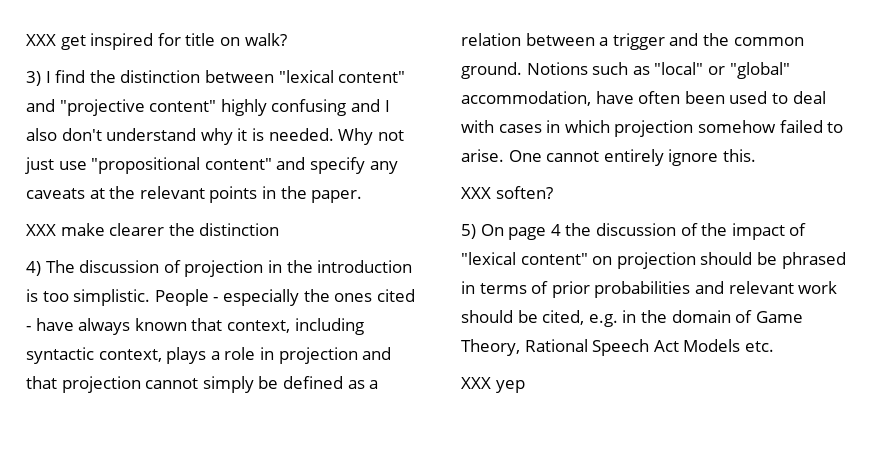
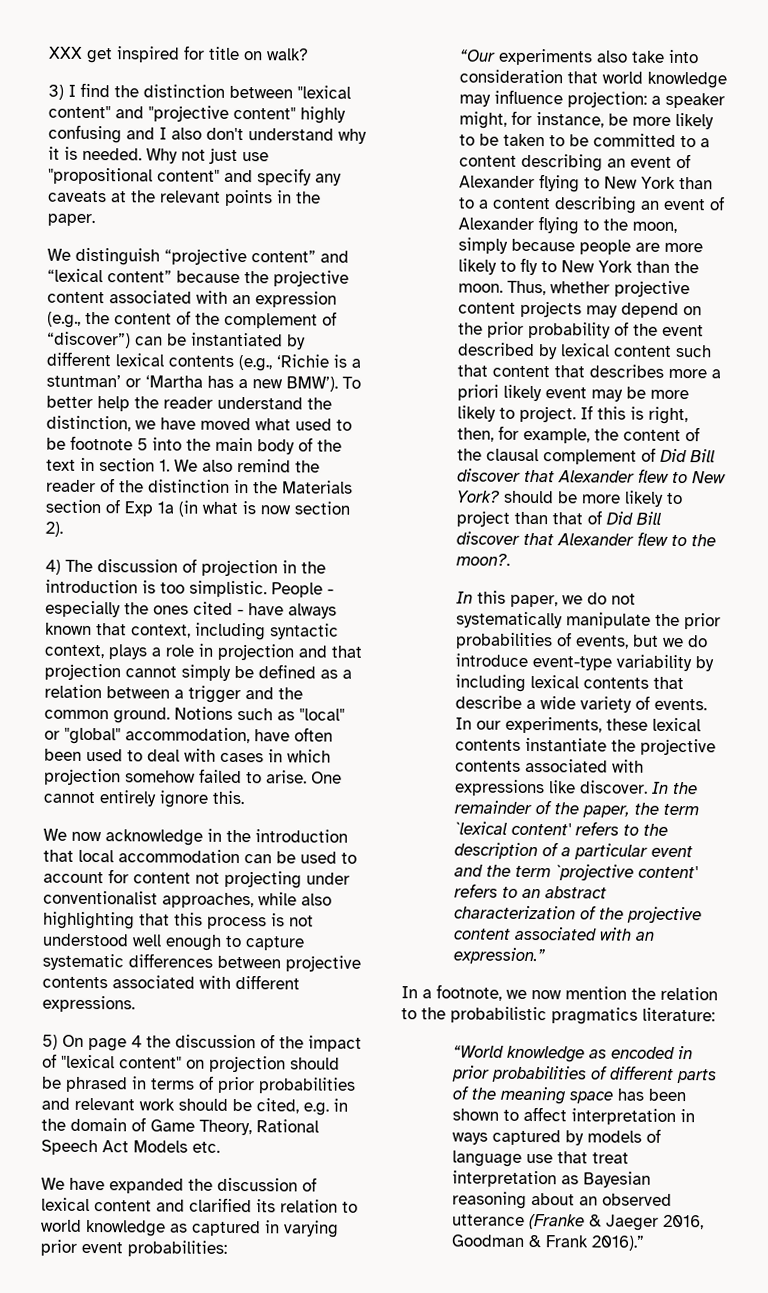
- XXX make clearer the distinction
+ We distinguish “projective content” and “lexical content” because the projective content associated with an expression (e.g., the content of the complement of “discover”) can be instantiated by different lexical contents (e.g., ‘Richie is a stuntman’ or ‘Martha has a new BMW’). To better help the reader understand the distinction, we have moved what used to be footnote 5 into the main body of the text in section 1. We also remind the reader of the distinction in the Materials section of Exp 1a (in what is now section 2).
- XXX soften?
+ We now acknowledge in the introduction that local accommodation can be used to account for content not projecting under conventionalist approaches, while also highlighting that this process is not understood well enough to capture systematic differences between projective contents associated with different expressions.
- XXX yep
+ We have expanded the discussion of lexical content and clarified its relation to world knowledge as captured in varying prior event probabilities:
+ “Our experiments also take into consideration that world knowledge may influence projection: a speaker might, for instance, be more likely to be taken to be committed to a content describing an event of Alexander flying to New York than to a content describing an event of Alexander flying to the moon, simply because people are more likely to fly to New York than the moon. Thus, whether projective content projects may depend on the prior probability of the event described by lexical content such that content that describes more a priori likely event may be more likely to project. If this is right, then, for example, the content of the clausal complement of Did Bill discover that Alexander flew to New York? should be more likely to project than that of Did Bill discover that Alexander flew to the moon?.
+ In this paper, we do not systematically manipulate the prior probabilities of events, but we do introduce event-type variability by including lexical contents that describe a wide variety of events. In our experiments, these lexical contents instantiate the projective contents associated with expressions like discover. In the remainder of the paper, the term `lexical content' refers to the description of a particular event and the term `projective content' refers to an abstract characterization of the projective content associated with an expression.”
+ In a footnote, we now mention the relation to the probabilistic pragmatics literature:
+ “World knowledge as encoded in prior probabilities of different parts of the meaning space has been shown to affect interpretation in ways captured by models of language use that treat interpretation as Bayesian reasoning about an observed utterance (Franke & Jaeger 2016, Goodman & Frank 2016).”

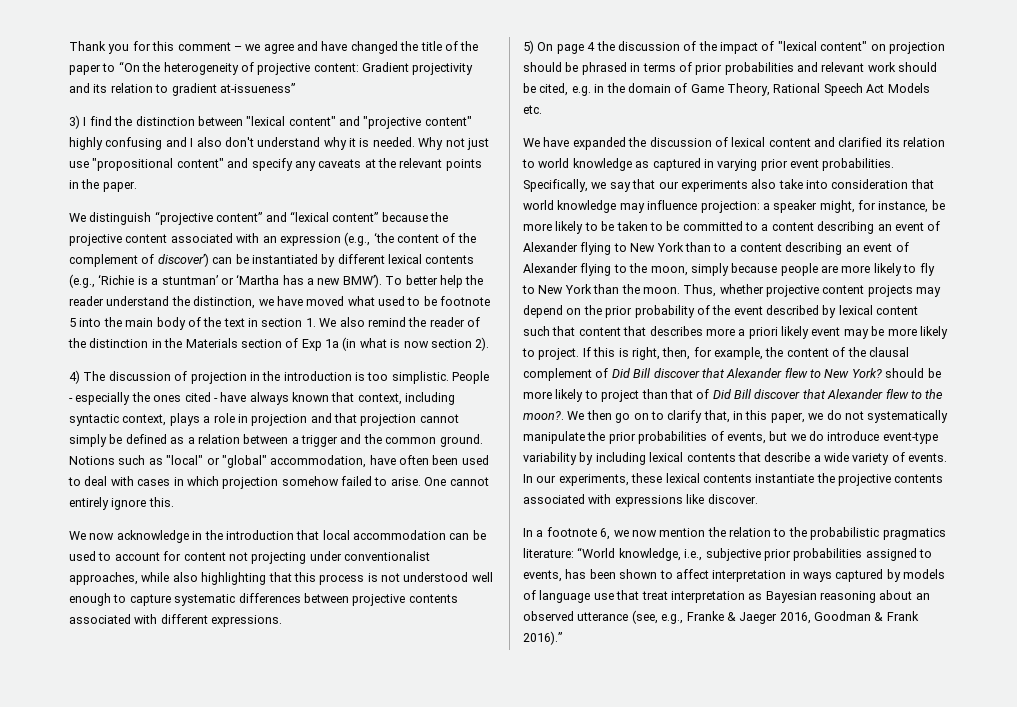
- XXX get inspired for title on walk?
+ Thank you for this comment – we agree and have changed the title of the paper to “On the heterogeneity of projective content: Gradient projectivity and its relation to gradient at-issueness”
- We distinguish “projective content” and “lexical content” because the projective content associated with an expression (e.g., the content of the complement of “discover”) can be instantiated by different lexical contents (e.g., ‘Richie is a stuntman’ or ‘Martha has a new BMW’).
+ We distinguish “projective content” and “lexical content” because the projective content associated with an expression (e.g., ‘the content of the complement of discover’) can be instantiated by different lexical contents (e.g., ‘Richie is a stuntman’ or ‘Martha has a new BMW’).
- We have expanded the discussion of lexical content and clarified its relation to world knowledge as captured in varying prior event probabilities:
- “Our experiments also take into consideration that world knowledge may influence projection:
+ We have expanded the discussion of lexical content and clarified its relation to world knowledge as captured in varying prior event probabilities. Specifically, we say that our experiments also take into consideration that world knowledge may influence projection:
- If this is right, then, for example, the content of the clausal complement of Did Bill discover that Alexander flew to New York? should be more likely to project than that of Did Bill discover that Alexander flew to the moon?.
- In this paper, we do not systematically manipulate the prior probabilities of events, but we do introduce event-type variability by including lexical contents that describe a wide variety of events.
+ If this is right, then, for example, the content of the clausal complement of Did Bill discover that Alexander flew to New York? should be more likely to project than that of Did Bill discover that Alexander flew to the moon?. We then go on to clarify that, in this paper, we do not systematically manipulate the prior probabilities of events, but we do introduce event-type variability by including lexical contents that describe a wide variety of events.
- In the remainder of the paper, the term `lexical content' refers to the description of a particular event and the term `projective content' refers to an abstract characterization of the projective content associated with an expression.”
- In a footnote, we now mention the relation to the probabilistic pragmatics literature:
- “World knowledge as encoded in prior probabilities of different parts of the meaning space has been shown to affect interpretation in ways captured by models of language use that treat interpretation as Bayesian reasoning about an observed utterance (Franke & Jaeger 2016, Goodman & Frank 2016).”
+ In a footnote 6, we now mention the relation to the probabilistic pragmatics literature: “World knowledge, i.e., subjective prior probabilities assigned to events, has been shown to affect interpretation in ways captured by models of language use that treat interpretation as Bayesian reasoning about an observed utterance (see, e.g., Franke & Jaeger 2016, Goodman & Frank 2016).”

